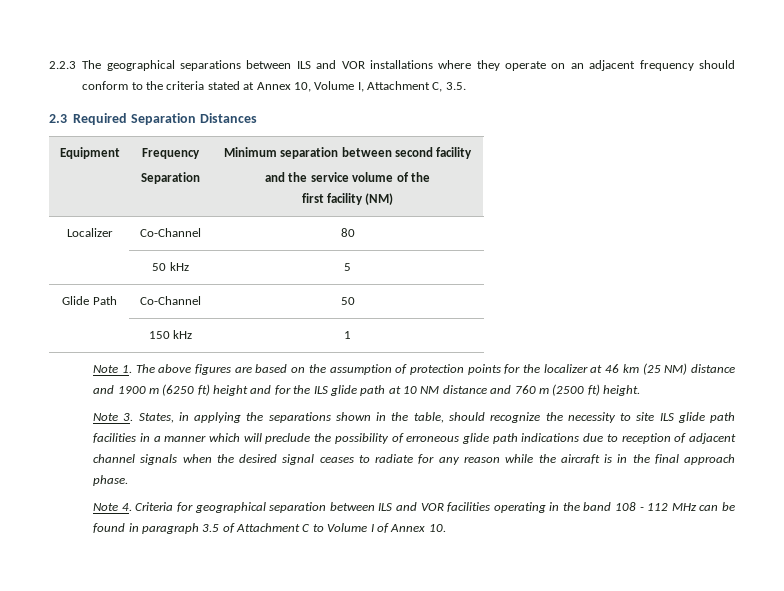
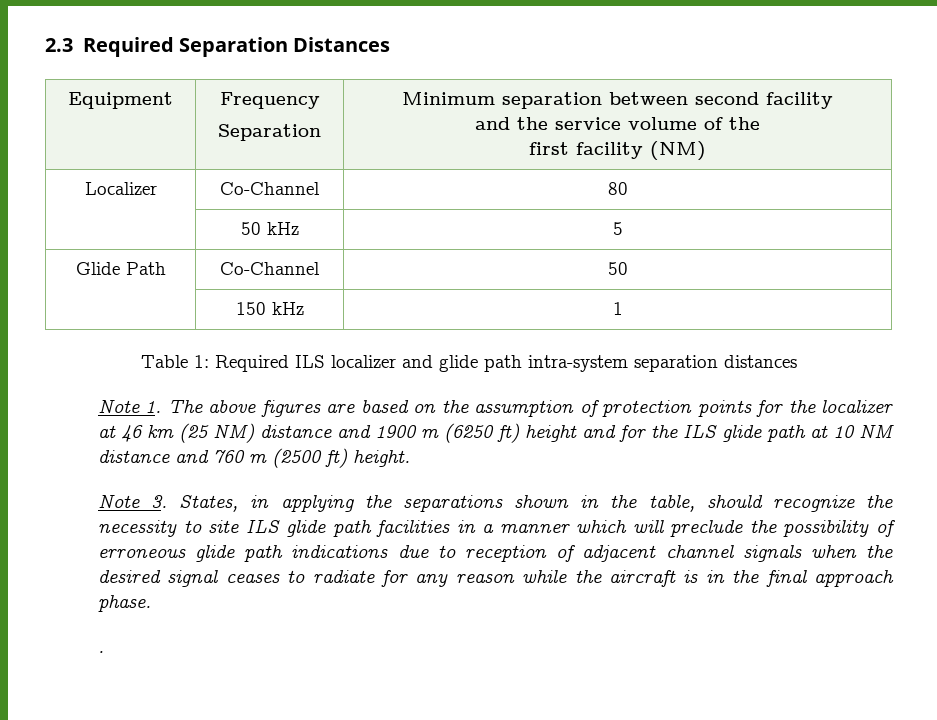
- 2.2.3 The geographical separations between ILS and VOR installations where they operate on an adjacent frequency should conform to the criteria stated at Annex 10, Volume I, Attachment C, 3.5.
+ Table 1: Required ILS localizer and glide path intra-system separation distances
- Note 4. Criteria for geographical separation between ILS and VOR facilities operating in the band 108 - 112 MHz can be found in paragraph 3.5 of Attachment C to Volume I of Annex 10.
+ .

